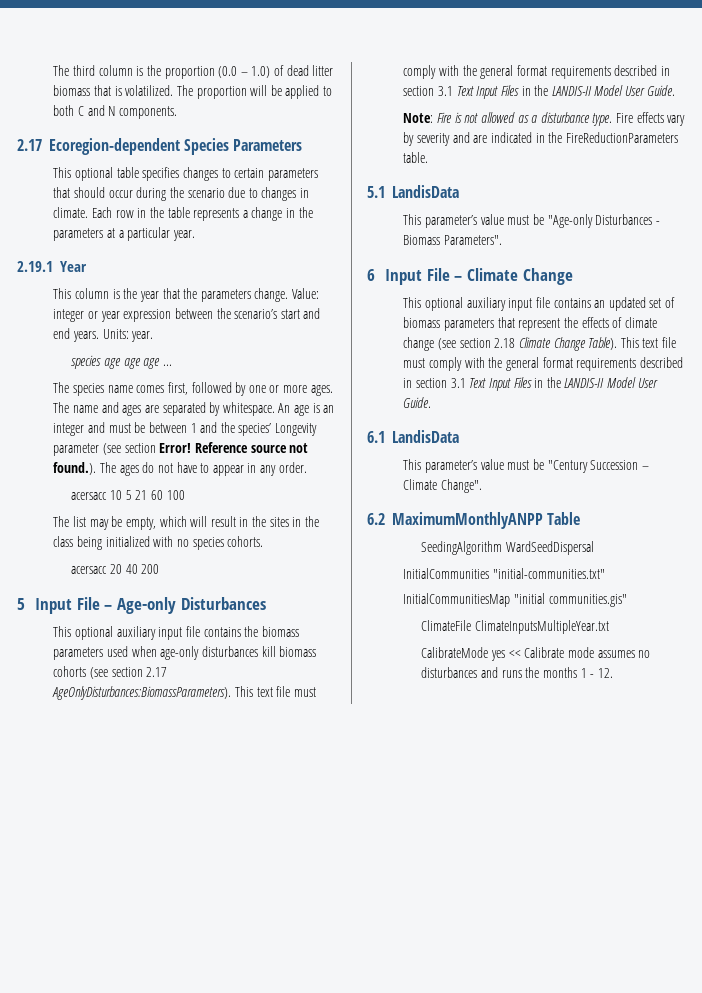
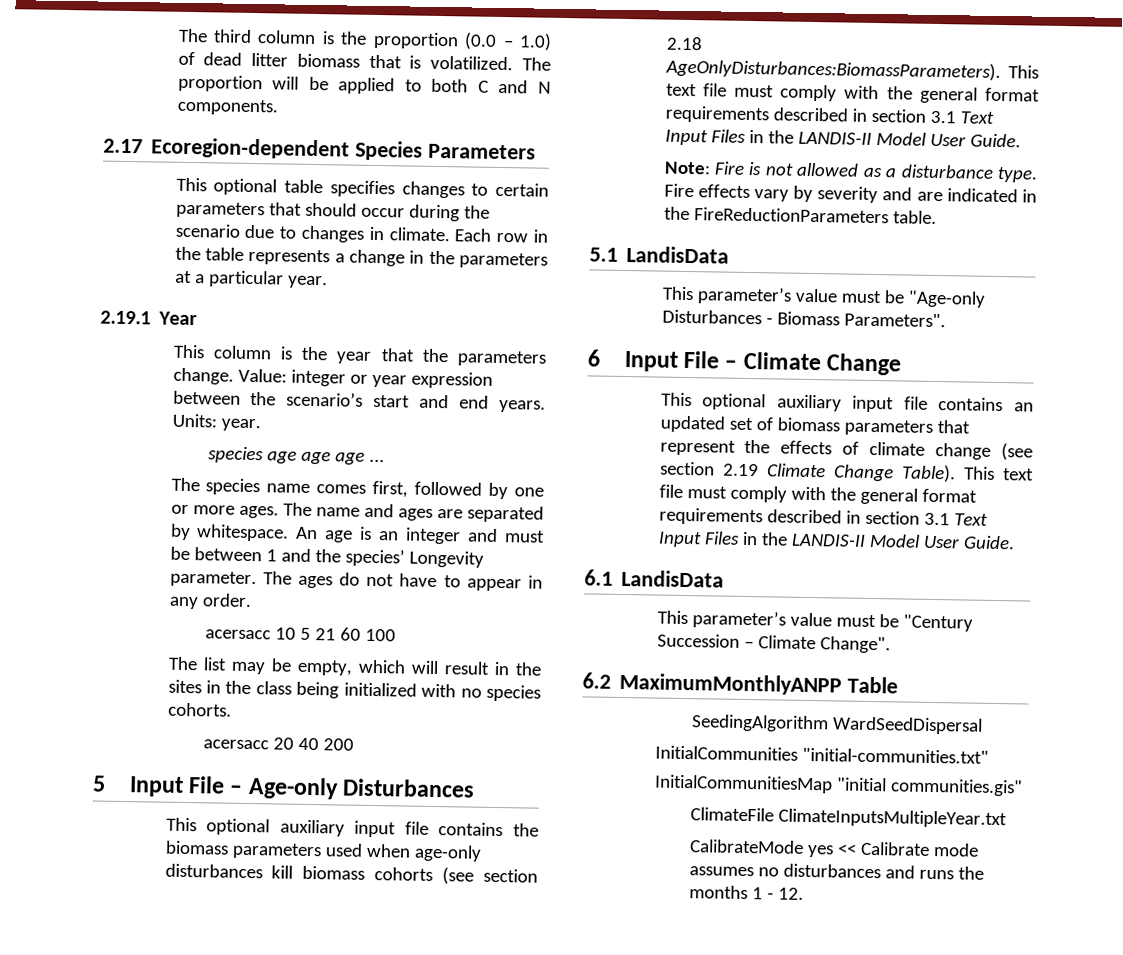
- An age is an integer and must be between 1 and the species’ Longevity parameter (see section Error! Reference source not found.). The ages do not have to appear in any order.
+ An age is an integer and must be between 1 and the species’ Longevity parameter. The ages do not have to appear in any order.
- This optional auxiliary input file contains the biomass parameters used when age-only disturbances kill biomass cohorts (see section 2.17 AgeOnlyDisturbances:BiomassParameters).
+ This optional auxiliary input file contains the biomass parameters used when age-only disturbances kill biomass cohorts (see section 2.18 AgeOnlyDisturbances:BiomassParameters).
- This optional auxiliary input file contains an updated set of biomass parameters that represent the effects of climate change (see section 2.18 Climate Change Table).
+ This optional auxiliary input file contains an updated set of biomass parameters that represent the effects of climate change (see section 2.19 Climate Change Table).

